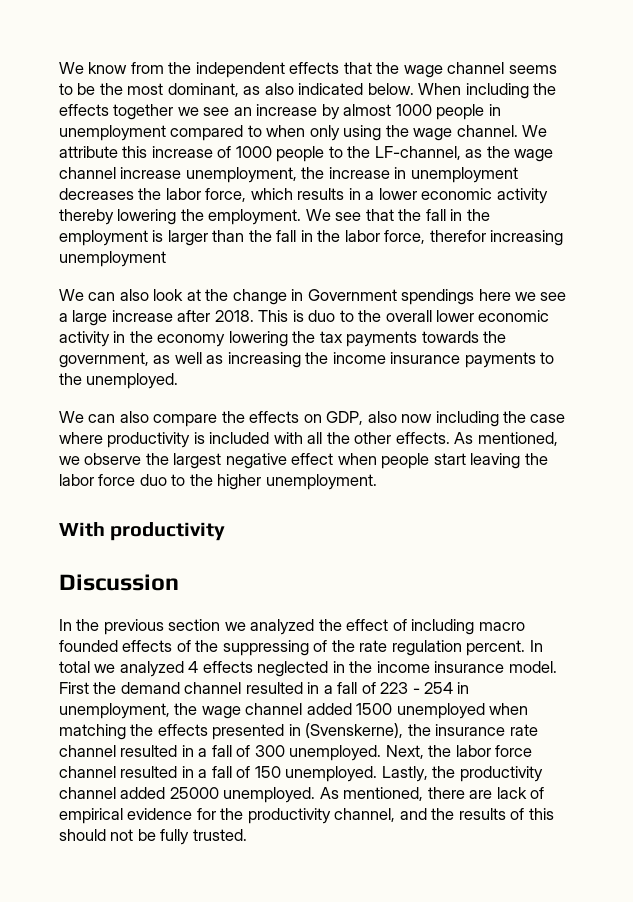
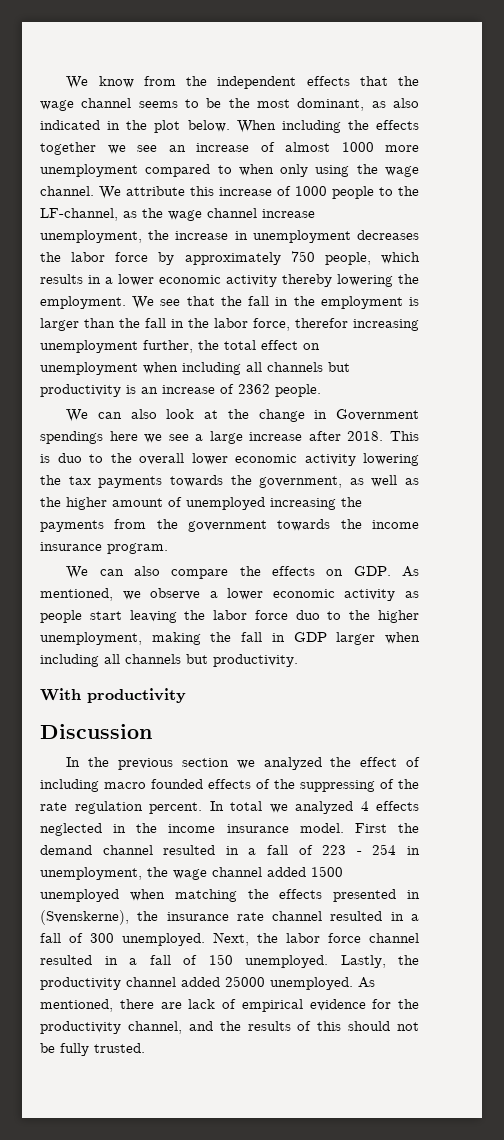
- We know from the independent effects that the wage channel seems to be the most dominant, as also indicated below.
+ We know from the independent effects that the wage channel seems to be the most dominant, as also indicated in the plot below.
- When including the effects together we see an increase by almost 1000 people in unemployment compared to when only using the wage channel.
+ When including the effects together we see an increase of almost 1000 more unemployment compared to when only using the wage channel.
- We attribute this increase of 1000 people to the LF-channel, as the wage channel increase unemployment, the increase in unemployment decreases the labor force, which results in a lower economic activity thereby lowering the employment.
+ We attribute this increase of 1000 people to the LF-channel, as the wage channel increase unemployment, the increase in unemployment decreases the labor force by approximately 750 people, which results in a lower economic activity thereby lowering the employment.
- We see that the fall in the employment is larger than the fall in the labor force, therefor increasing unemployment
+ We see that the fall in the employment is larger than the fall in the labor force, therefor increasing unemployment further, the total effect on unemployment when including all channels but productivity is an increase of 2362 people.
- This is duo to the overall lower economic activity in the economy lowering the tax payments towards the government, as well as increasing the income insurance payments to the unemployed.
+ This is duo to the overall lower economic activity lowering the tax payments towards the government, as well as the higher amount of unemployed increasing the payments from the government towards the income insurance program.
- We can also compare the effects on GDP, also now including the case where productivity is included with all the other effects. As mentioned, we observe the largest negative effect when people start leaving the labor force duo to the higher unemployment.
+ We can also compare the effects on GDP. As mentioned, we observe a lower economic activity as people start leaving the labor force duo to the higher unemployment, making the fall in GDP larger when including all channels but productivity.

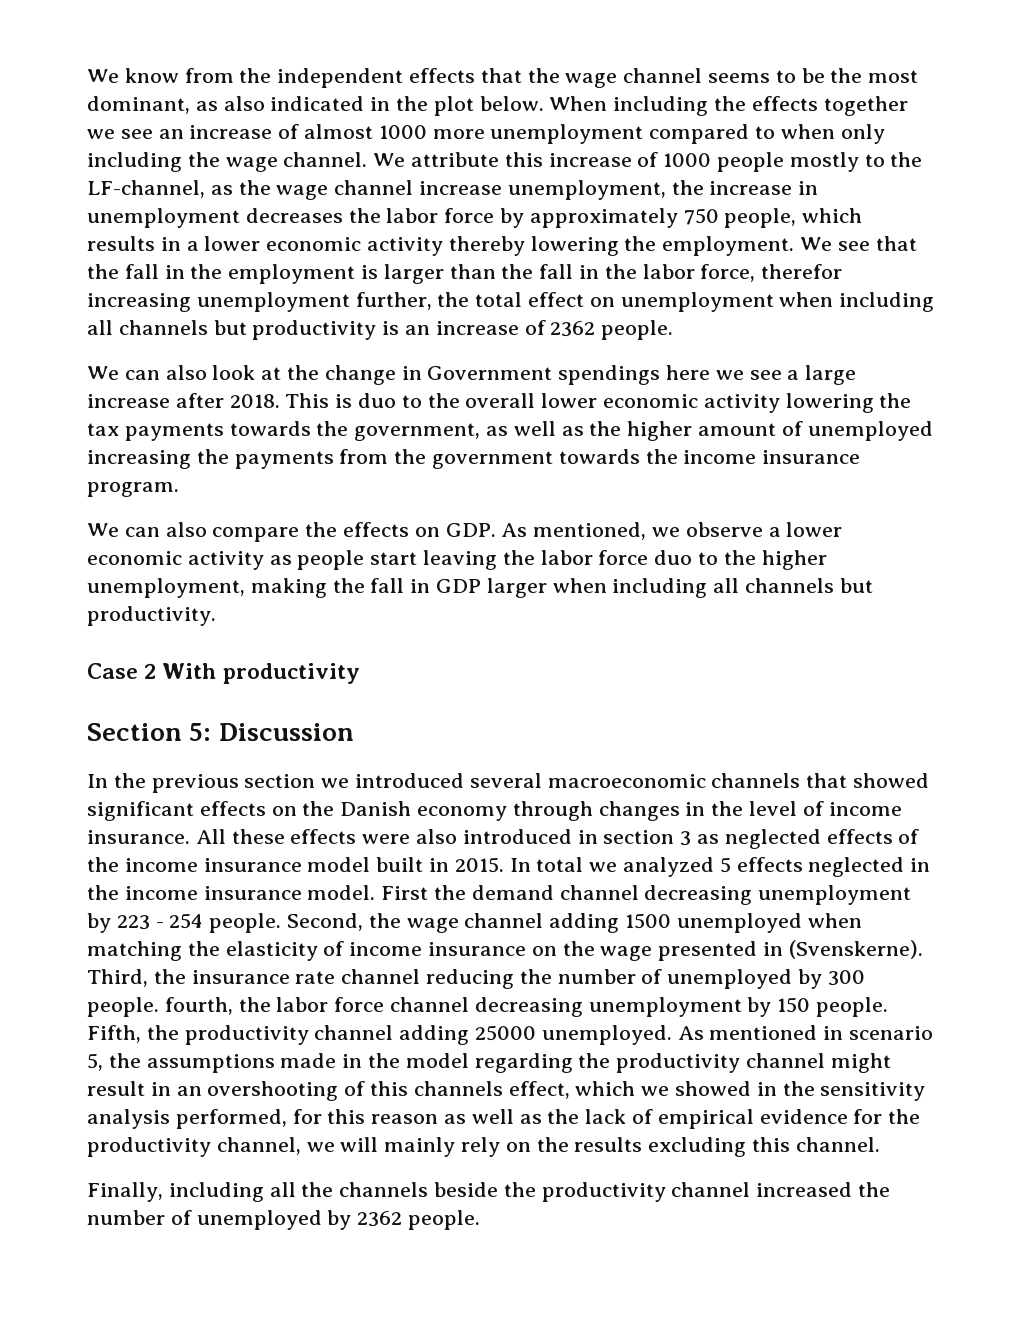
- When including the effects together we see an increase of almost 1000 more unemployment compared to when only using the wage channel.
+ When including the effects together we see an increase of almost 1000 more unemployment compared to when only including the wage channel.
- We attribute this increase of 1000 people to the LF-channel, as the wage channel increase unemployment, the increase in unemployment decreases the labor force by approximately 750 people, which results in a lower economic activity thereby lowering the employment.
+ We attribute this increase of 1000 people mostly to the LF-channel, as the wage channel increase unemployment, the increase in unemployment decreases the labor force by approximately 750 people, which results in a lower economic activity thereby lowering the employment.
- With productivity
+ Case 2 With productivity
- Discussion
+ Section 5: Discussion
- In the previous section we analyzed the effect of including macro founded effects of the suppressing of the rate regulation percent.
+ In the previous section we introduced several macroeconomic channels that showed significant effects on the Danish economy through changes in the level of income insurance. All these effects were also introduced in section 3 as neglected effects of the income insurance model built in 2015.
- In total we analyzed 4 effects neglected in the income insurance model.
+ In total we analyzed 5 effects neglected in the income insurance model.
- First the demand channel resulted in a fall of 223 - 254 in unemployment, the wage channel added 1500 unemployed when matching the effects presented in (Svenskerne), the insurance rate channel resulted in a fall of 300 unemployed. Next, the labor force channel resulted in a fall of 150 unemployed. Lastly, the productivity channel added 25000 unemployed.
+ First the demand channel decreasing unemployment by 223 - 254 people. Second, the wage channel adding 1500 unemployed when matching the elasticity of income insurance on the wage presented in (Svenskerne). Third, the insurance rate channel reducing the number of unemployed by 300 people. fourth, the labor force channel decreasing unemployment by 150 people. Fifth, the productivity channel adding 25000 unemployed.
- As mentioned, there are lack of empirical evidence for the productivity channel, and the results of this should not be fully trusted.
+ As mentioned in scenario 5, the assumptions made in the model regarding the productivity channel might result in an overshooting of this channels effect, which we showed in the sensitivity analysis performed, for this reason as well as the lack of empirical evidence for the productivity channel, we will mainly rely on the results excluding this channel.
+ Finally, including all the channels beside the productivity channel increased the number of unemployed by 2362 people.

